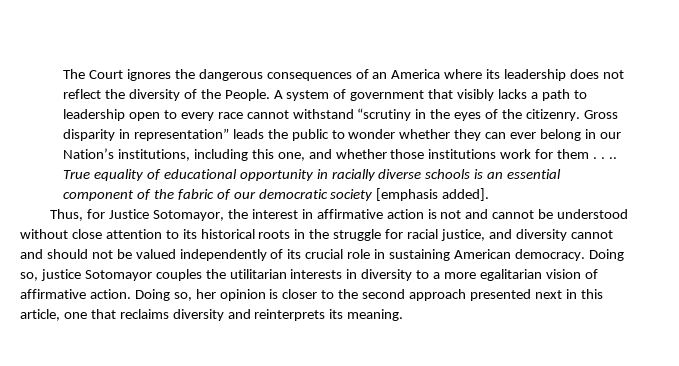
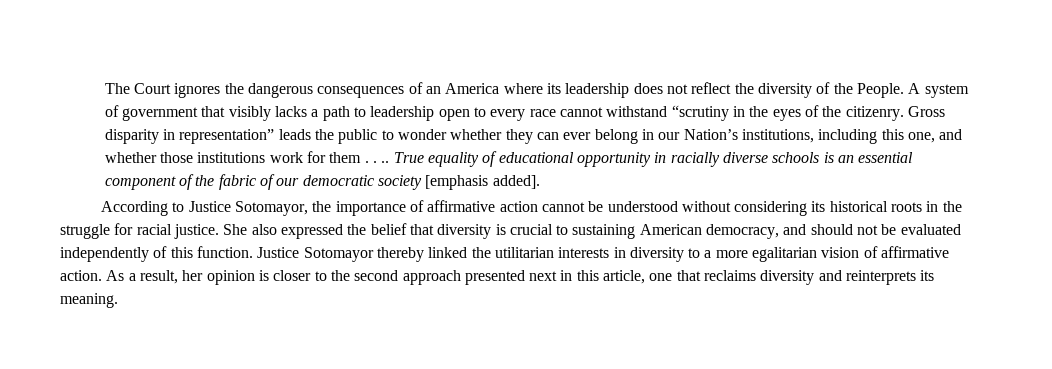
- Thus, for Justice Sotomayor, the interest in affirmative action is not and cannot be understood without close attention to its historical roots in the struggle for racial justice, and diversity cannot and should not be valued independently of its crucial role in sustaining American democracy. Doing so, justice Sotomayor couples the utilitarian interests in diversity to a more egalitarian vision of affirmative action.
+ According to Justice Sotomayor, the importance of affirmative action cannot be understood without considering its historical roots in the struggle for racial justice. She also expressed the belief that diversity is crucial to sustaining American democracy, and should not be evaluated independently of this function. Justice Sotomayor thereby linked the utilitarian interests in diversity to a more egalitarian vision of affirmative action.
- Doing so, her opinion is closer to the second approach presented next in this article, one that reclaims diversity and reinterprets its meaning.
+ As a result, her opinion is closer to the second approach presented next in this article, one that reclaims diversity and reinterprets its meaning.

